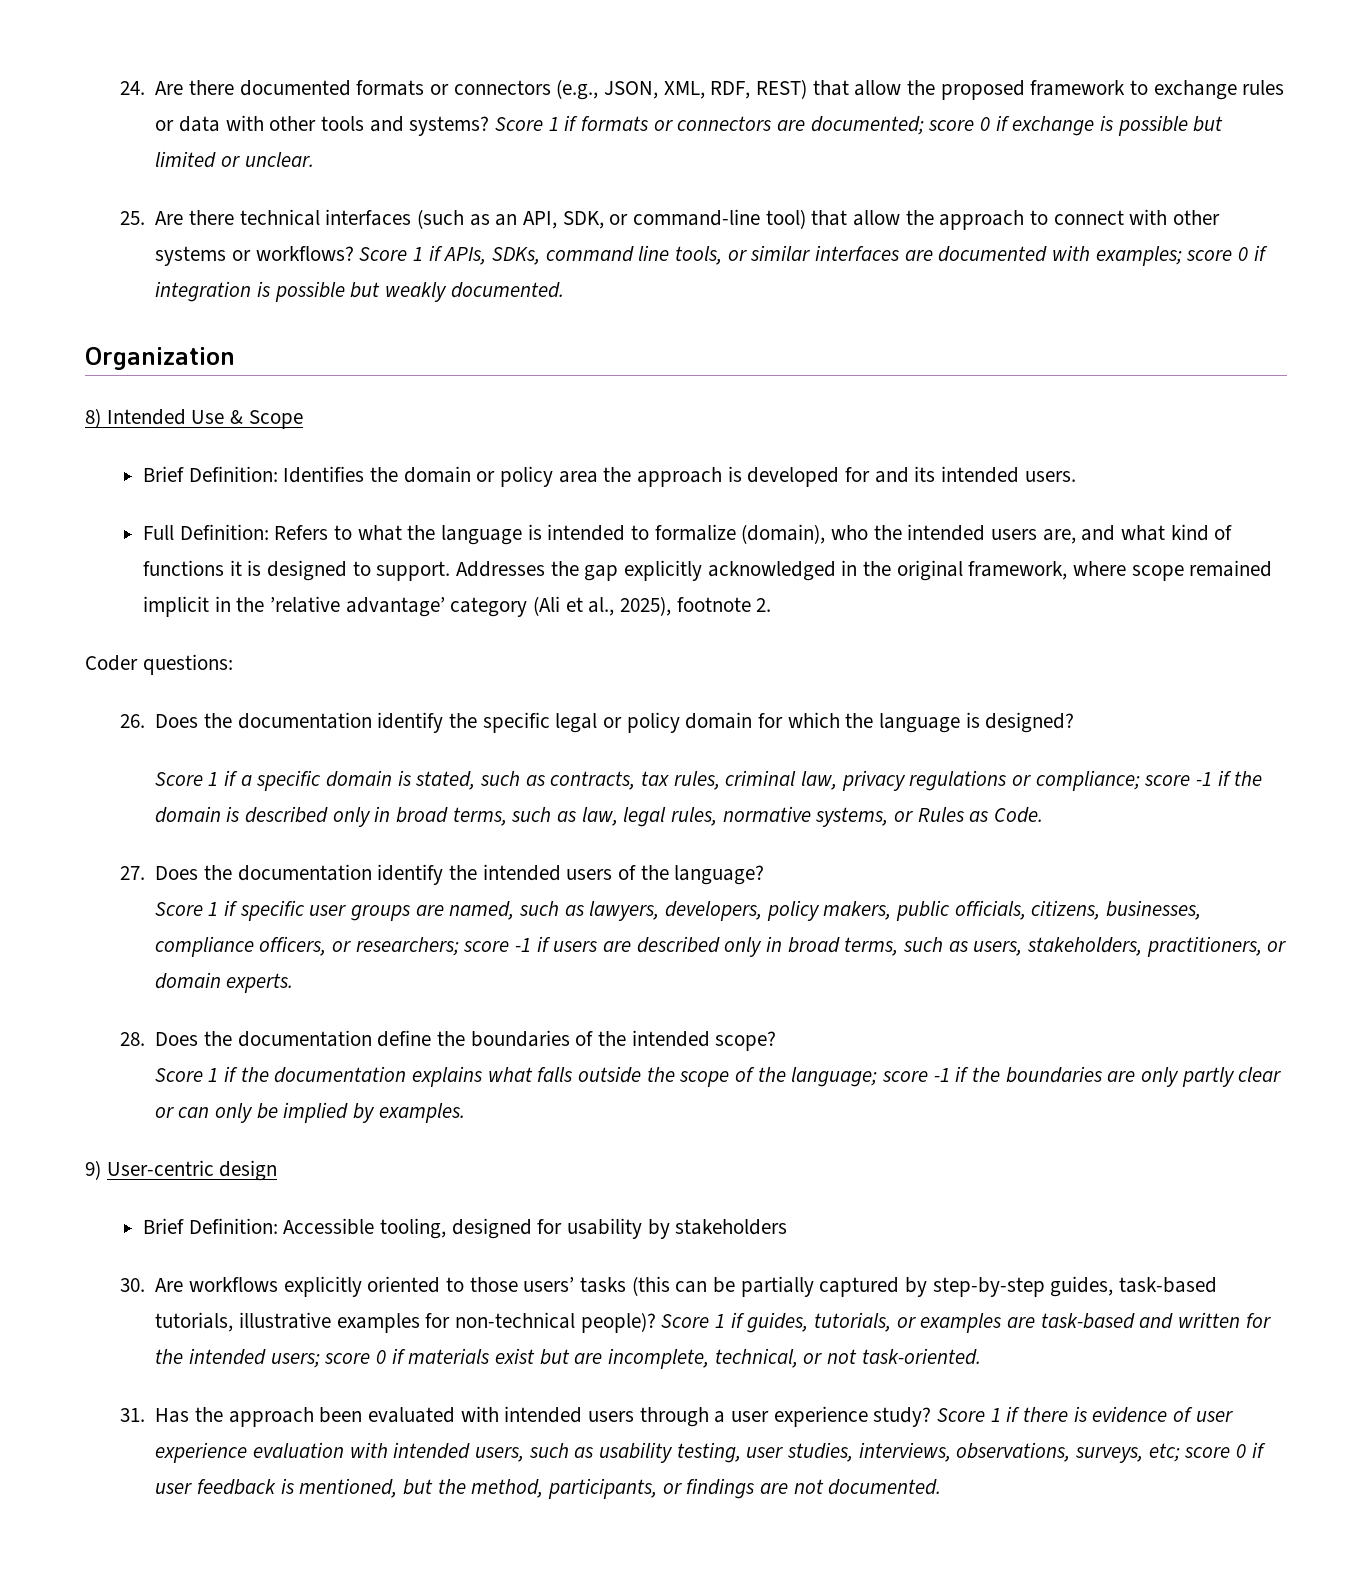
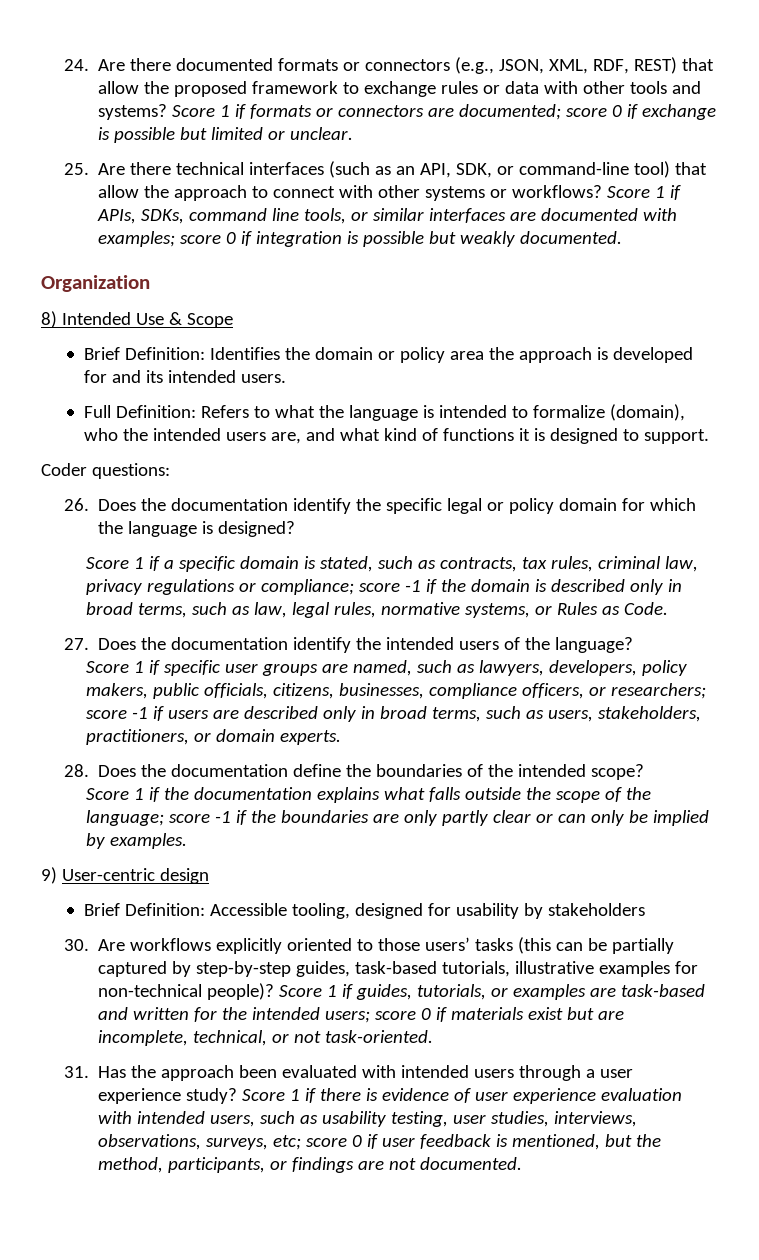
- Addresses the gap explicitly acknowledged in the original framework, where scope remained implicit in the ’relative advantage’ category (Ali et al., 2025), footnote 2.

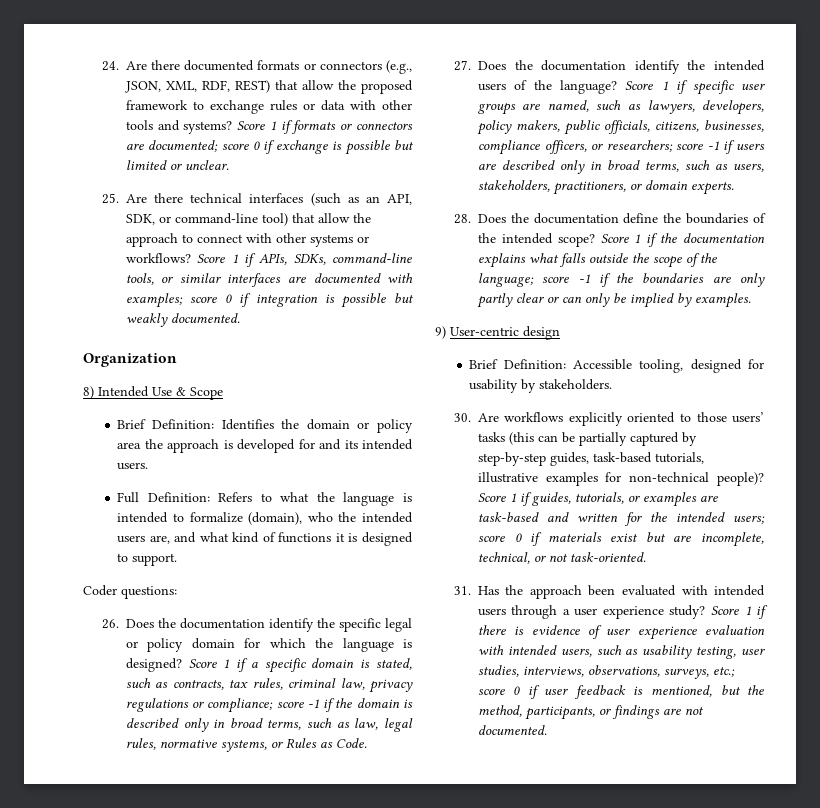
- Score 1 if APIs, SDKs, command line tools, or similar interfaces are documented with examples; score 0 if integration is possible but weakly documented.
+ Score 1 if APIs, SDKs, command-line tools, or similar interfaces are documented with examples; score 0 if integration is possible but weakly documented.
- 26. Does the documentation identify the specific legal or policy domain for which the language is designed?
- Score 1 if a specific domain is stated, such as contracts, tax rules, criminal law, privacy regulations or compliance; score -1 if the domain is described only in broad terms, such as law, legal rules, normative systems, or Rules as Code.
+ 26. Does the documentation identify the specific legal or policy domain for which the language is designed? Score 1 if a specific domain is stated, such as contracts, tax rules, criminal law, privacy regulations or compliance; score -1 if the domain is described only in broad terms, such as law, legal rules, normative systems, or Rules as Code.
- 27. Does the documentation identify the intended users of the language?
- Score 1 if specific user groups are named, such as lawyers, developers, policy makers, public officials, citizens, businesses, compliance officers, or researchers; score -1 if users are described only in broad terms, such as users, stakeholders, practitioners, or domain experts.
+ 27. Does the documentation identify the intended users of the language? Score 1 if specific user groups are named, such as lawyers, developers, policy makers, public officials, citizens, businesses, compliance officers, or researchers; score -1 if users are described only in broad terms, such as users, stakeholders, practitioners, or domain experts.
- 28. Does the documentation define the boundaries of the intended scope?
- Score 1 if the documentation explains what falls outside the scope of the language; score -1 if the boundaries are only partly clear or can only be implied by examples.
+ 28. Does the documentation define the boundaries of the intended scope? Score 1 if the documentation explains what falls outside the scope of the language; score -1 if the boundaries are only partly clear or can only be implied by examples.
- Brief Definition: Accessible tooling, designed for usability by stakeholders
+ Brief Definition: Accessible tooling, designed for usability by stakeholders.
- Score 1 if there is evidence of user experience evaluation with intended users, such as usability testing, user studies, interviews, observations, surveys, etc; score 0 if user feedback is mentioned, but the method, participants, or findings are not documented.
+ Score 1 if there is evidence of user experience evaluation with intended users, such as usability testing, user studies, interviews, observations, surveys, etc.; score 0 if user feedback is mentioned, but the method, participants, or findings are not documented.

